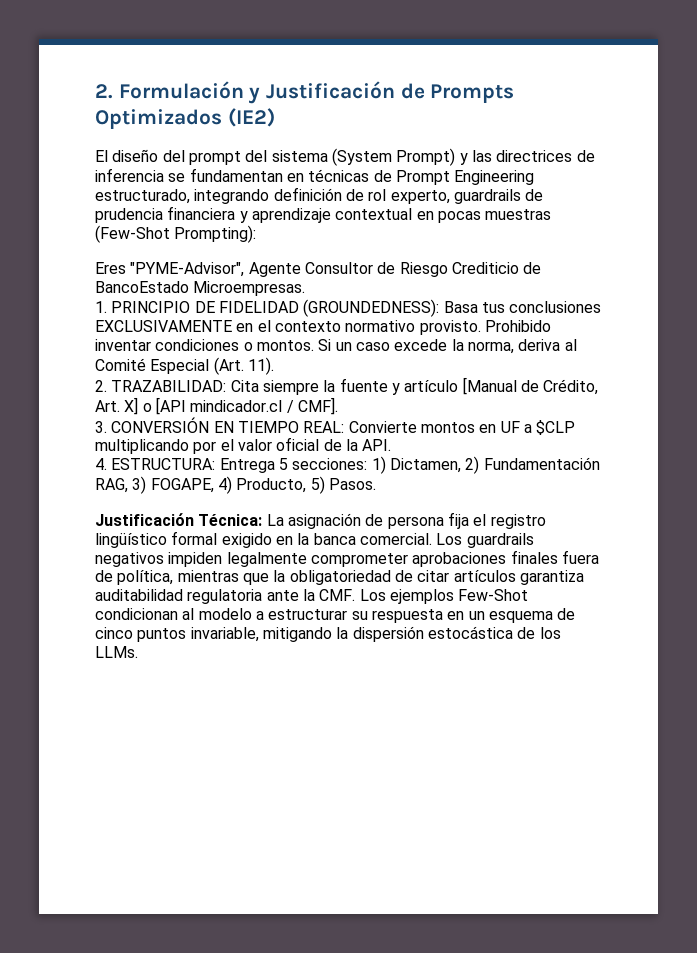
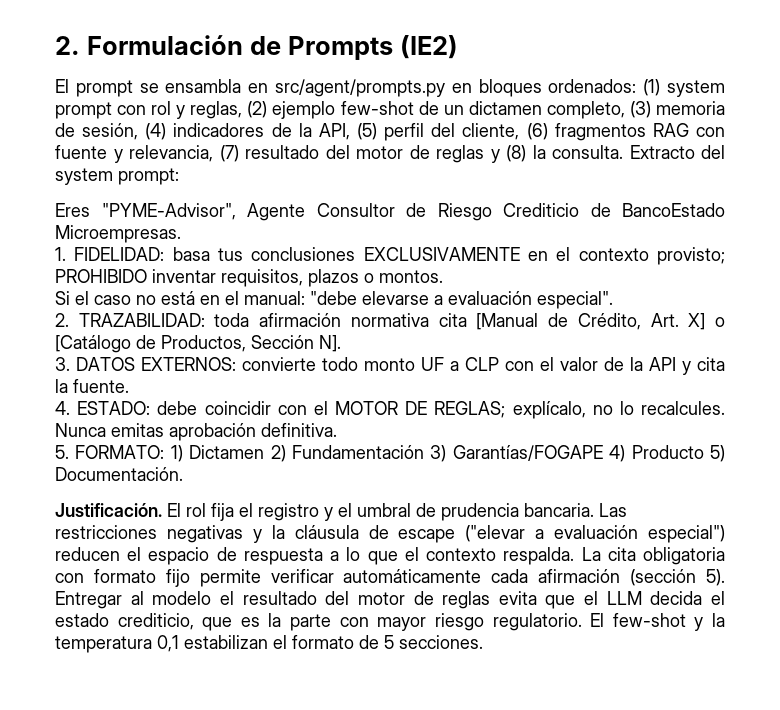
- 2. Formulación y Justificación de Prompts Optimizados (IE2)
+ 2. Formulación de Prompts (IE2)
- El diseño del prompt del sistema (System Prompt) y las directrices de inferencia se fundamentan en técnicas de Prompt Engineering estructurado, integrando definición de rol experto, guardrails de prudencia financiera y aprendizaje contextual en pocas muestras (Few-Shot Prompting):
+ El prompt se ensambla en src/agent/prompts.py en bloques ordenados: (1) system prompt con rol y reglas, (2) ejemplo few-shot de un dictamen completo, (3) memoria de sesión, (4) indicadores de la API, (5) perfil del cliente, (6) fragmentos RAG con fuente y relevancia, (7) resultado del motor de reglas y (8) la consulta. Extracto del system prompt:
- 1. PRINCIPIO DE FIDELIDAD (GROUNDEDNESS): Basa tus conclusiones EXCLUSIVAMENTE en el contexto normativo provisto. Prohibido inventar condiciones o montos. Si un caso excede la norma, deriva al Comité Especial (Art. 11).
- 2. TRAZABILIDAD: Cita siempre la fuente y artículo [Manual de Crédito, Art. X] o [API mindicador.cl / CMF].
- 3. CONVERSIÓN EN TIEMPO REAL: Convierte montos en UF a $CLP multiplicando por el valor oficial de la API.
- 4. ESTRUCTURA: Entrega 5 secciones: 1) Dictamen, 2) Fundamentación RAG, 3) FOGAPE, 4) Producto, 5) Pasos.
- Justificación Técnica: La asignación de persona fija el registro lingüístico formal exigido en la banca comercial. Los guardrails negativos impiden legalmente comprometer aprobaciones finales fuera de política, mientras que la obligatoriedad de citar artículos garantiza auditabilidad regulatoria ante la CMF. Los ejemplos Few-Shot condicionan al modelo a estructurar su respuesta en un esquema de cinco puntos invariable, mitigando la dispersión estocástica de los LLMs.
+ 1. FIDELIDAD: basa tus conclusiones EXCLUSIVAMENTE en el contexto provisto; PROHIBIDO inventar requisitos, plazos o montos.
+ Si el caso no está en el manual: "debe elevarse a evaluación especial".
+ 2. TRAZABILIDAD: toda afirmación normativa cita [Manual de Crédito, Art. X] o [Catálogo de Productos, Sección N].
+ 3. DATOS EXTERNOS: convierte todo monto UF a CLP con el valor de la API y cita la fuente.
+ 4. ESTADO: debe coincidir con el MOTOR DE REGLAS; explícalo, no lo recalcules. Nunca emitas aprobación definitiva.
+ 5. FORMATO: 1) Dictamen 2) Fundamentación 3) Garantías/FOGAPE 4) Producto 5) Documentación.
+ Justificación. El rol fija el registro y el umbral de prudencia bancaria. Las restricciones negativas y la cláusula de escape ("elevar a evaluación especial") reducen el espacio de respuesta a lo que el contexto respalda. La cita obligatoria con formato fijo permite verificar automáticamente cada afirmación (sección 5). Entregar al modelo el resultado del motor de reglas evita que el LLM decida el estado crediticio, que es la parte con mayor riesgo regulatorio. El few-shot y la temperatura 0,1 estabilizan el formato de 5 secciones.

